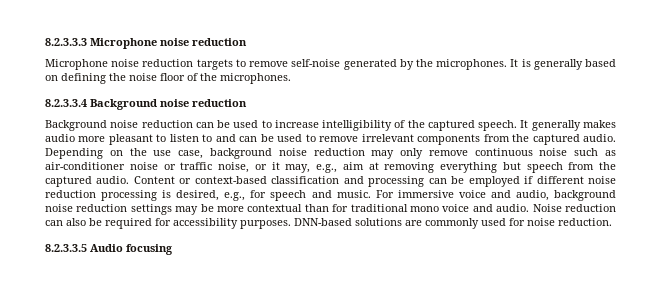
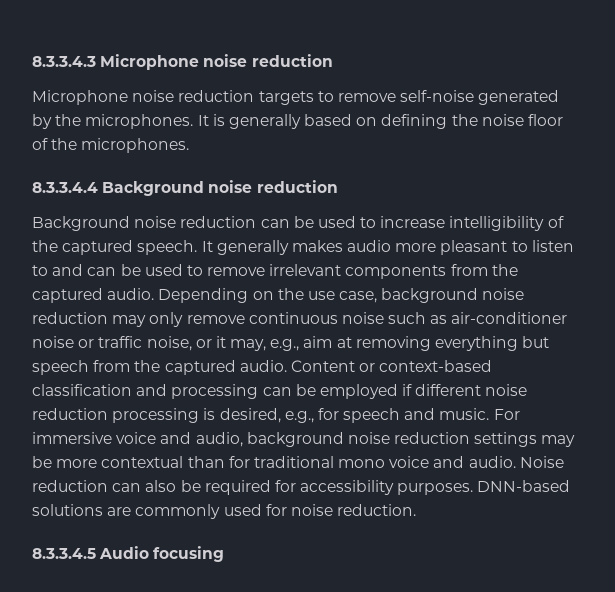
- 8.2.3.3.3 Microphone noise reduction
+ 8.3.3.4.3 Microphone noise reduction
- 8.2.3.3.4 Background noise reduction
+ 8.3.3.4.4 Background noise reduction
- 8.2.3.3.5 Audio focusing
+ 8.3.3.4.5 Audio focusing

